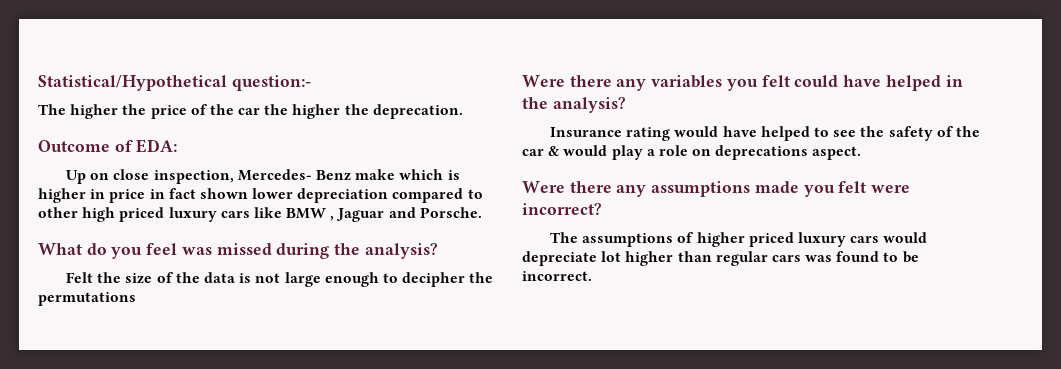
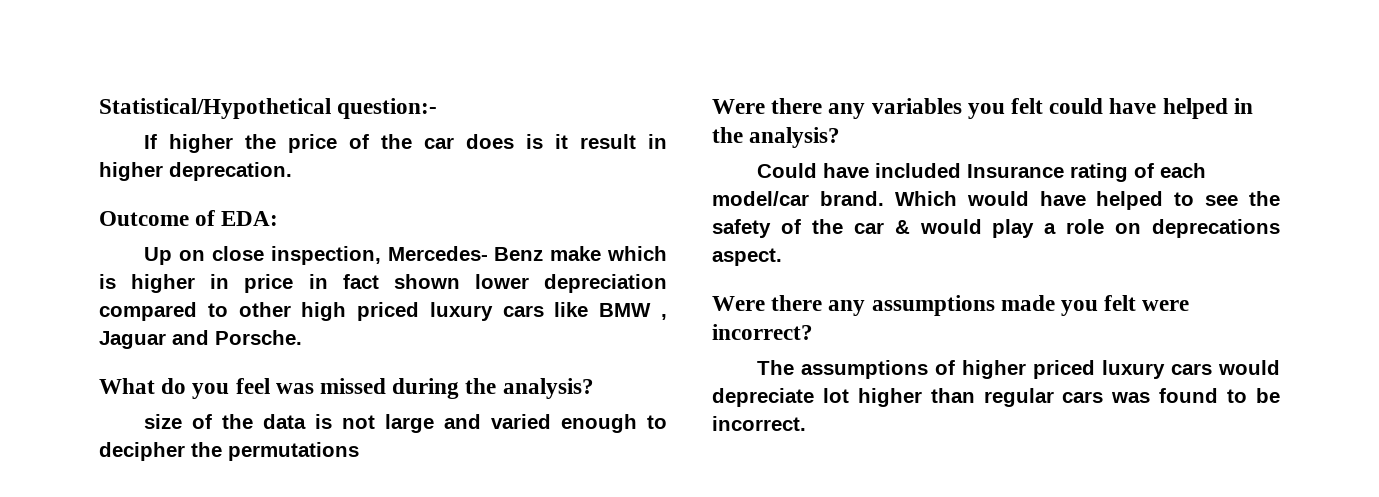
- The higher the price of the car the higher the deprecation.
+ If higher the price of the car does is it result in higher deprecation.
- Felt the size of the data is not large enough to decipher the permutations
+ size of the data is not large and varied enough to decipher the permutations
- Insurance rating would have helped to see the safety of the car & would play a role on deprecations aspect.
+ Could have included Insurance rating of each model/car brand. Which would have helped to see the safety of the car & would play a role on deprecations aspect.

